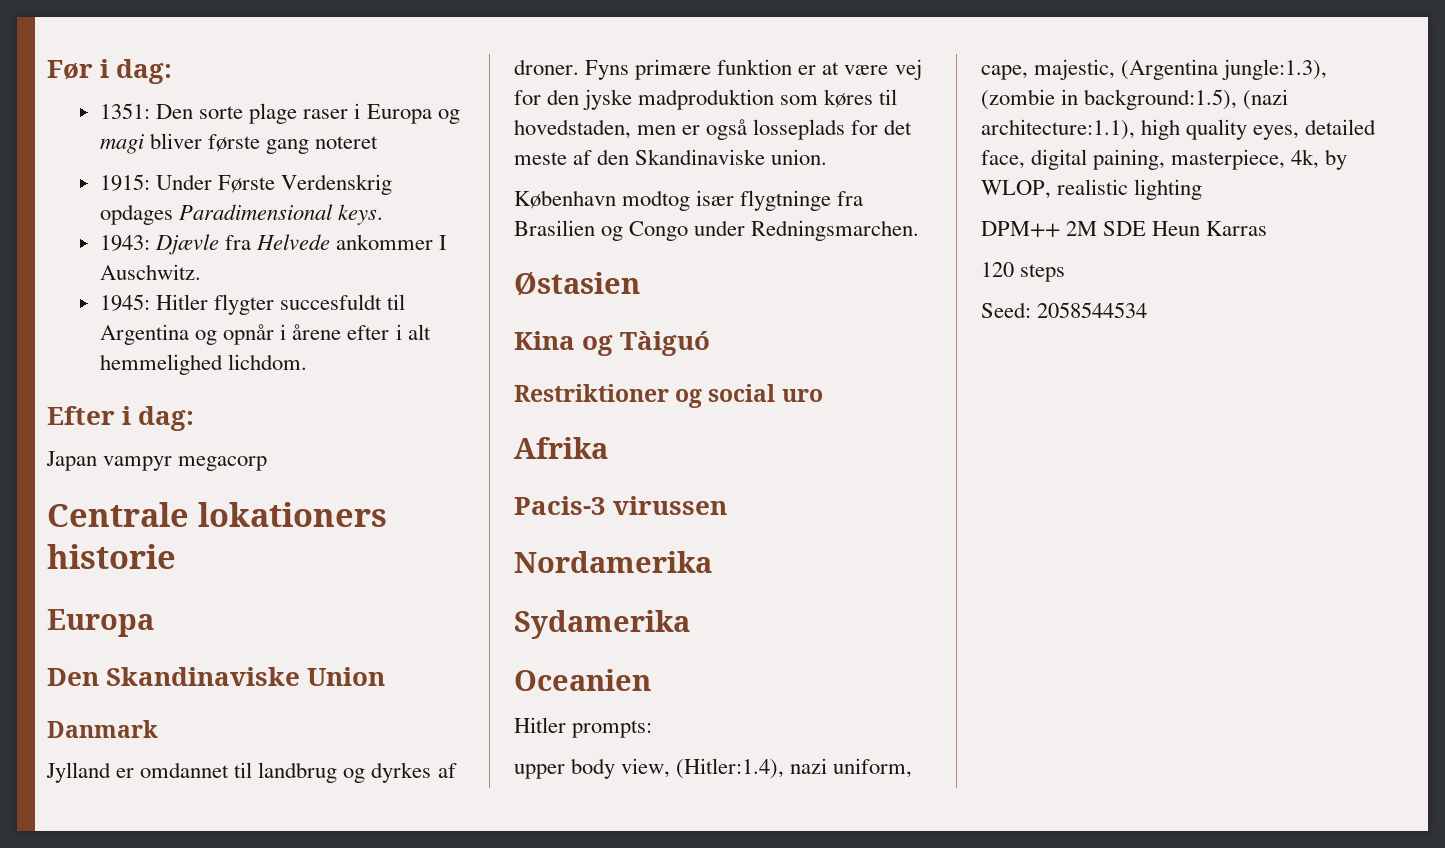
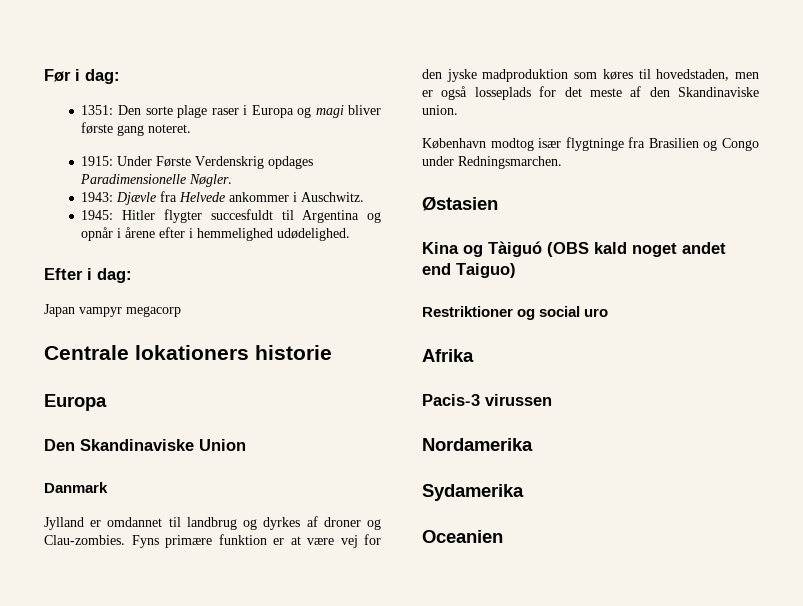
- 1351: Den sorte plage raser i Europa og magi bliver første gang noteret
+ 1351: Den sorte plage raser i Europa og magi bliver første gang noteret.
- 1915: Under Første Verdenskrig opdages Paradimensional keys.
+ 1915: Under Første Verdenskrig opdages Paradimensionelle Nøgler.
- 1943: Djævle fra Helvede ankommer I Auschwitz.
+ 1943: Djævle fra Helvede ankommer i Auschwitz.
- 1945: Hitler flygter succesfuldt til Argentina og opnår i årene efter i alt hemmelighed lichdom.
+ 1945: Hitler flygter succesfuldt til Argentina og opnår i årene efter i hemmelighed udødelighed.
- Jylland er omdannet til landbrug og dyrkes af droner.
+ Jylland er omdannet til landbrug og dyrkes af droner og Clau-zombies.
- Kina og Tàiguó
+ Kina og Tàiguó (OBS kald noget andet end Taiguo)
- Hitler prompts:
- upper body view, (Hitler:1.4), nazi uniform, cape, majestic, (Argentina jungle:1.3), (zombie in background:1.5), (nazi architecture:1.1), high quality eyes, detailed face, digital paining, masterpiece, 4k, by WLOP, realistic lighting
- DPM++ 2M SDE Heun Karras
- 120 steps
- Seed: 2058544534

